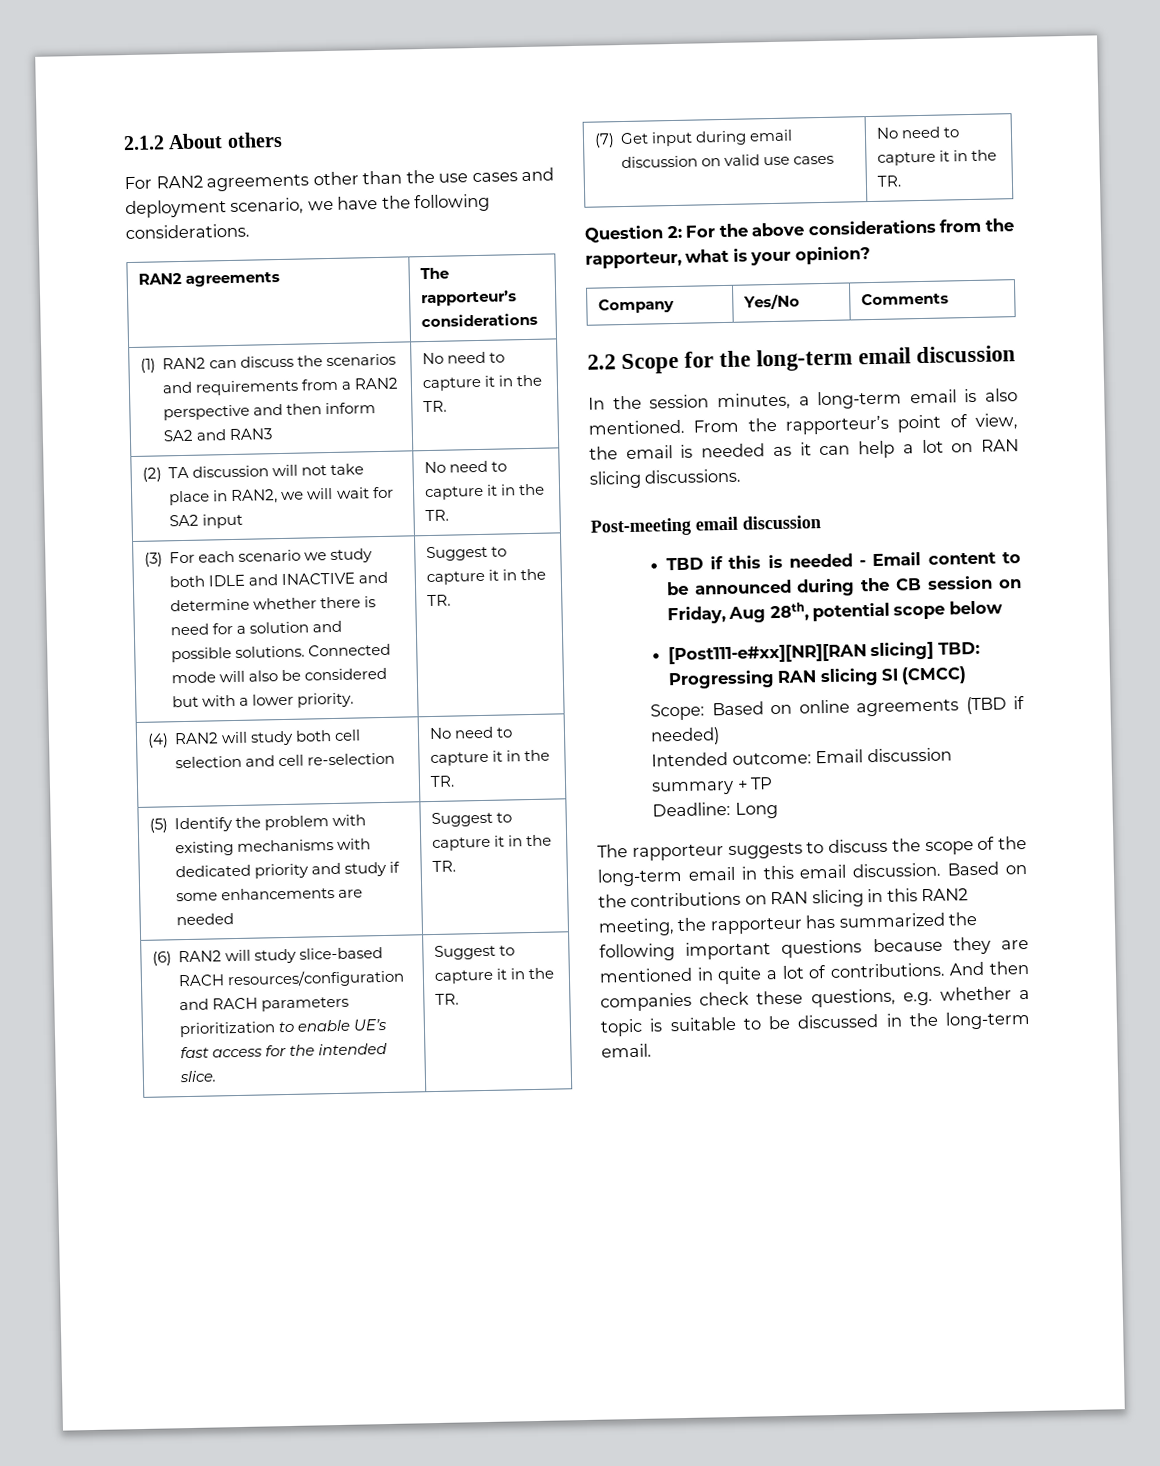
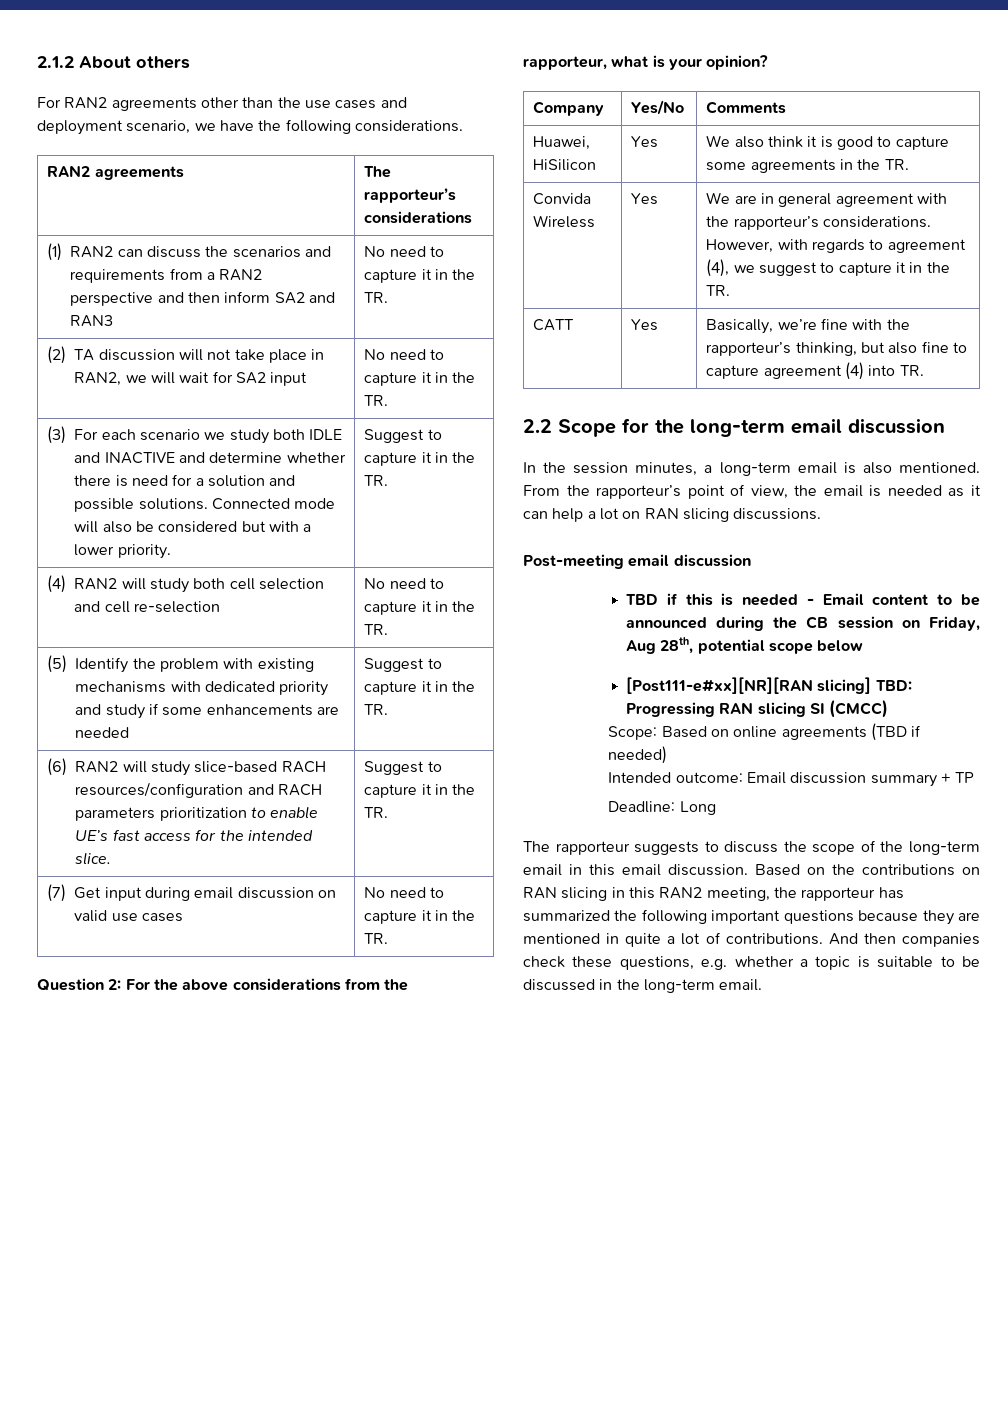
+ Huawei, HiSilicon | Yes | We also think it is good to capture some agreements in the TR.
+ Convida Wireless | Yes | We are in general agreement with the rapporteur’s considerations. However, with regards to agreement (4), we suggest to capture it in the TR.
+ CATT | Yes | Basically, we’re fine with the rapporteur’s thinking, but also fine to capture agreement (4) into TR.

